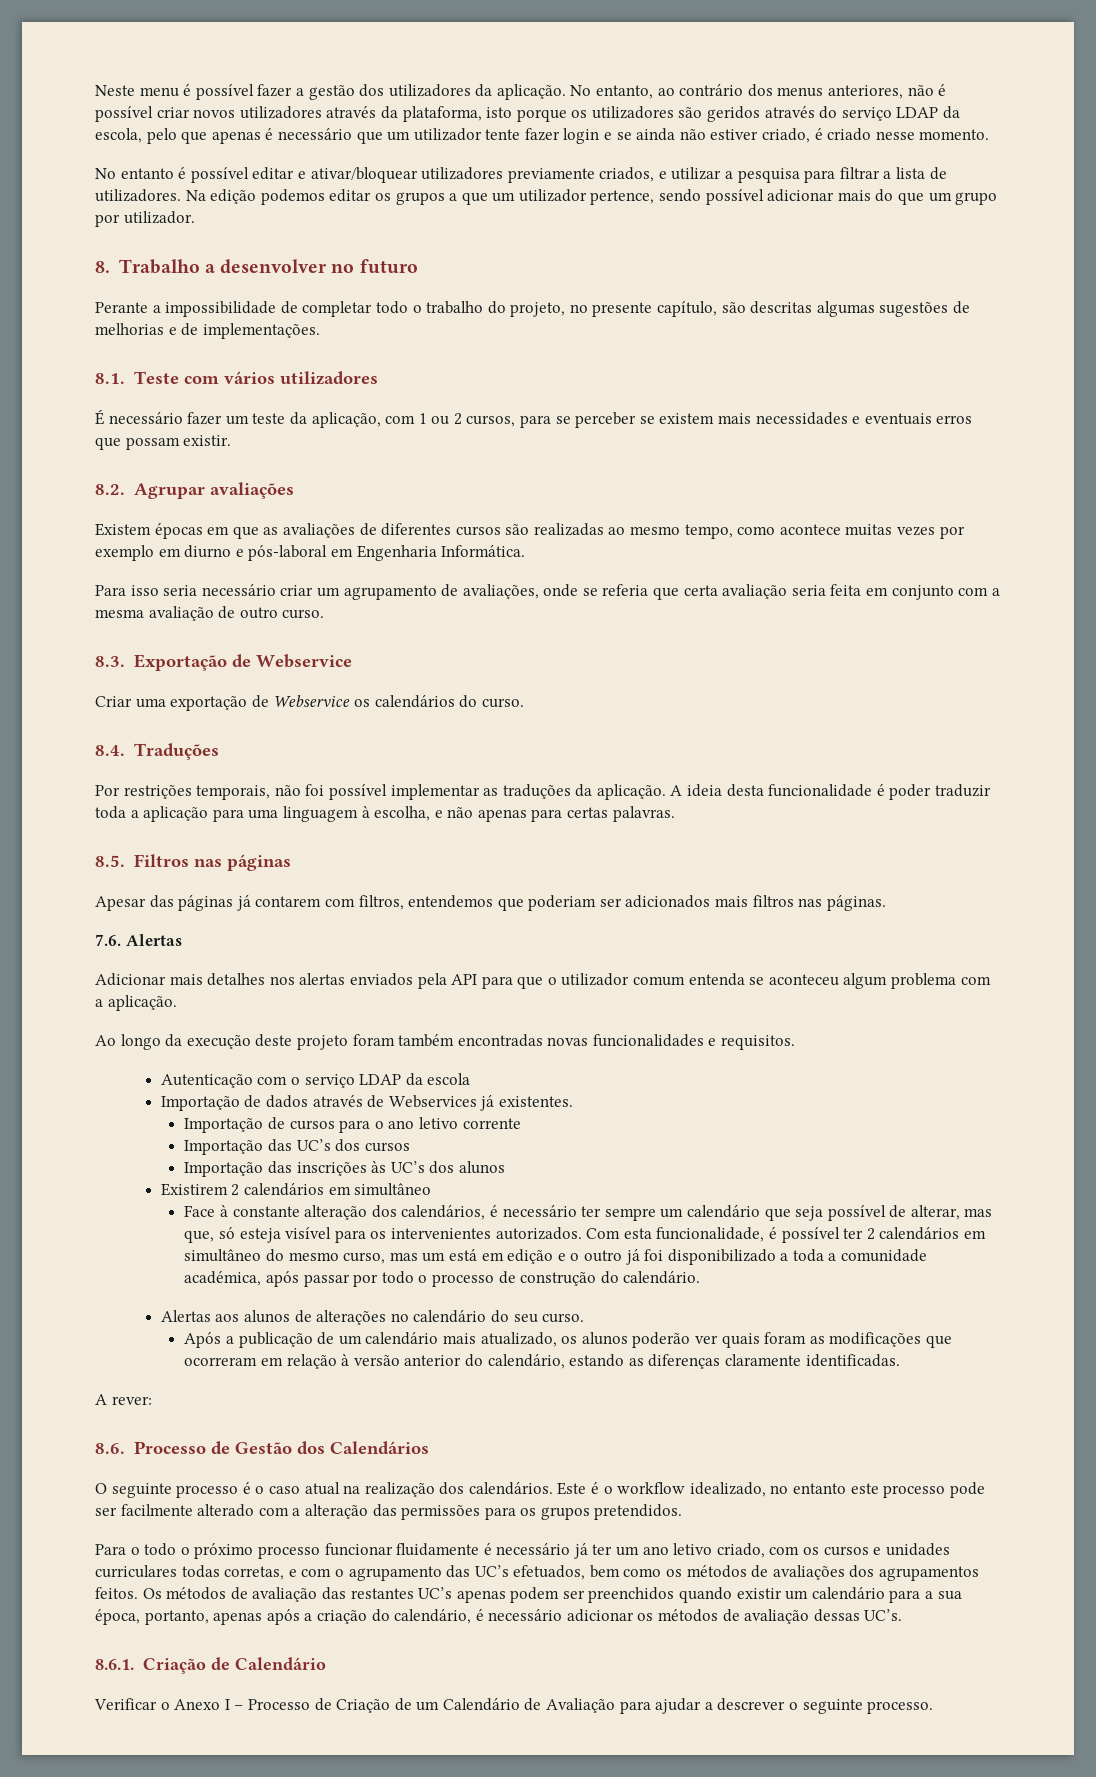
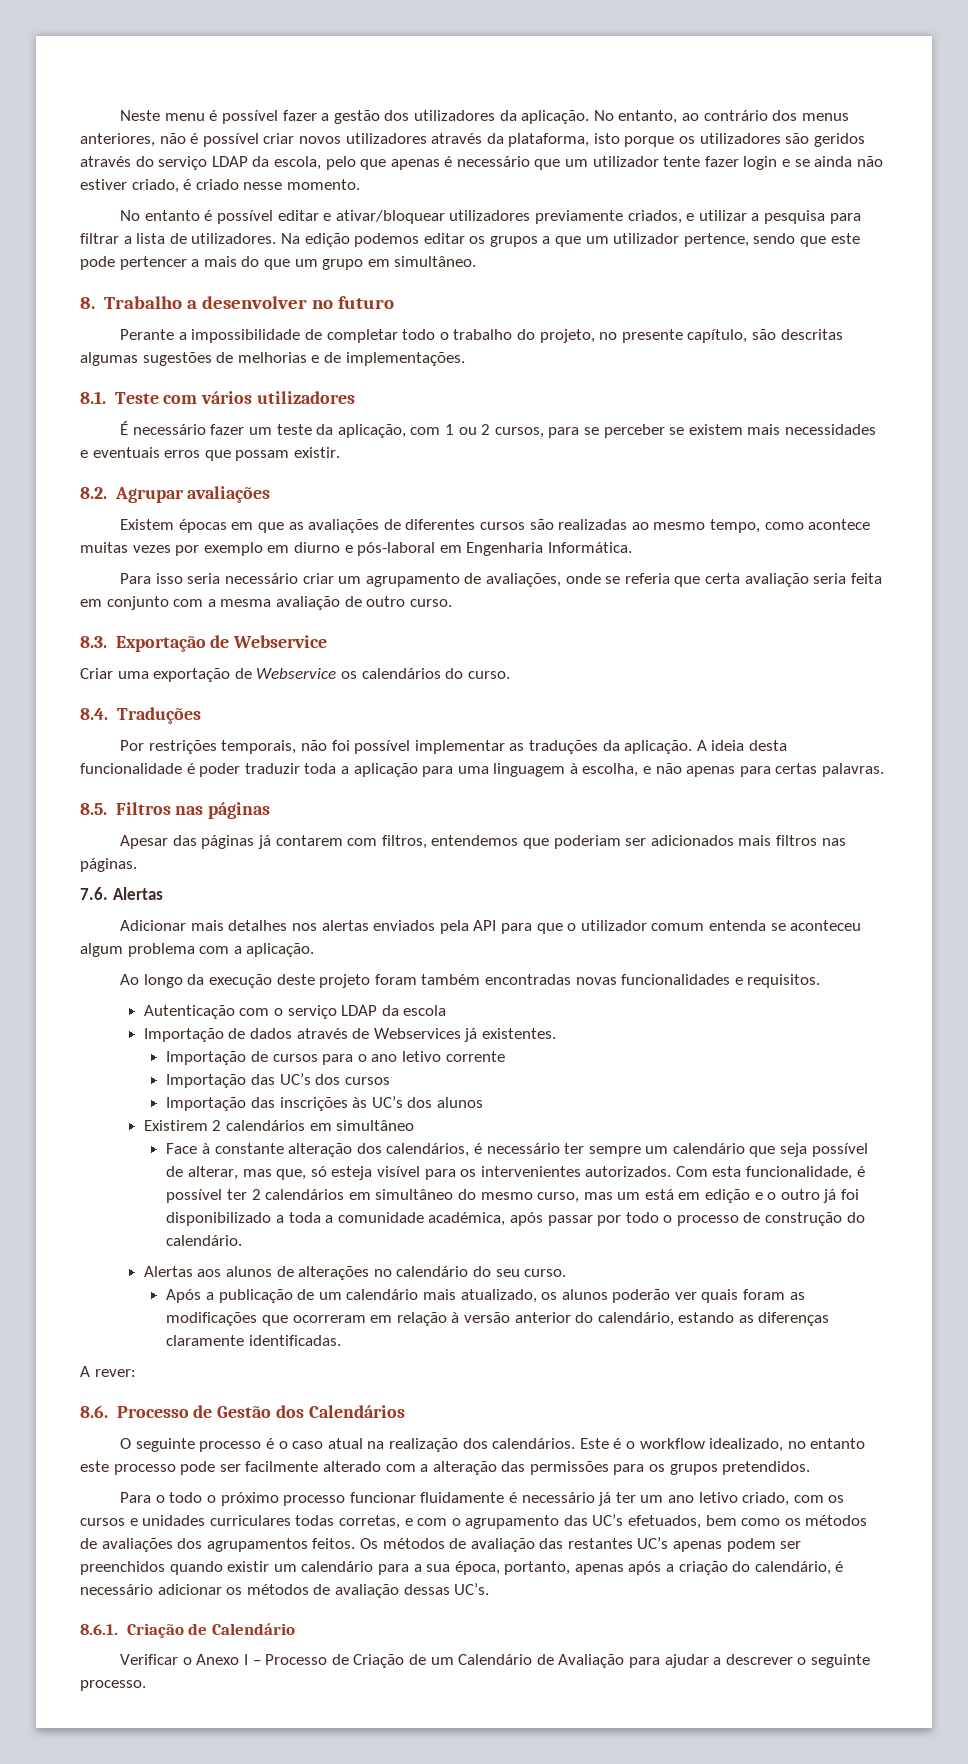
- Na edição podemos editar os grupos a que um utilizador pertence, sendo possível adicionar mais do que um grupo por utilizador.
+ Na edição podemos editar os grupos a que um utilizador pertence, sendo que este pode pertencer a mais do que um grupo em simultâneo.

